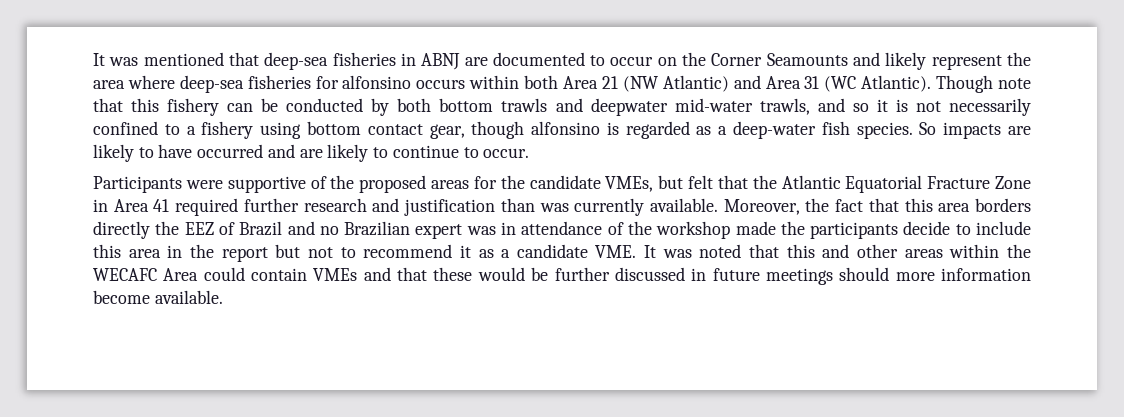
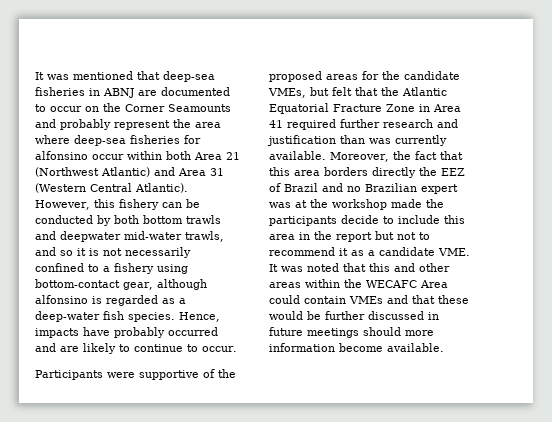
- It was mentioned that deep-sea fisheries in ABNJ are documented to occur on the Corner Seamounts and likely represent the area where deep-sea fisheries for alfonsino occurs within both Area 21 (NW Atlantic) and Area 31 (WC Atlantic). Though note that this fishery can be conducted by both bottom trawls and deepwater mid-water trawls, and so it is not necessarily confined to a fishery using bottom contact gear, though alfonsino is regarded as a deep-water fish species.
+ It was mentioned that deep-sea fisheries in ABNJ are documented to occur on the Corner Seamounts and probably represent the area where deep-sea fisheries for alfonsino occur within both Area 21 (Northwest Atlantic) and Area 31 (Western Central Atlantic). However, this fishery can be conducted by both bottom trawls and deepwater mid-water trawls, and so it is not necessarily confined to a fishery using bottom-contact gear, although alfonsino is regarded as a deep-water fish species.
- So impacts are likely to have occurred and are likely to continue to occur.
+ Hence, impacts have probably occurred and are likely to continue to occur.
- Moreover, the fact that this area borders directly the EEZ of Brazil and no Brazilian expert was in attendance of the workshop made the participants decide to include this area in the report but not to recommend it as a candidate VME. It was noted that this and other areas within the WECAFC Area could contain VMEs and that these would be further discussed in future meetings should more information become available.
+ Moreover, the fact that this area borders directly the EEZ of Brazil and no Brazilian expert was at the workshop made the participants decide to include this area in the report but not to recommend it as a candidate VME. It was noted that this and other areas within the WECAFC Area could contain VMEs and that these would be further discussed in future meetings should more information become available.

